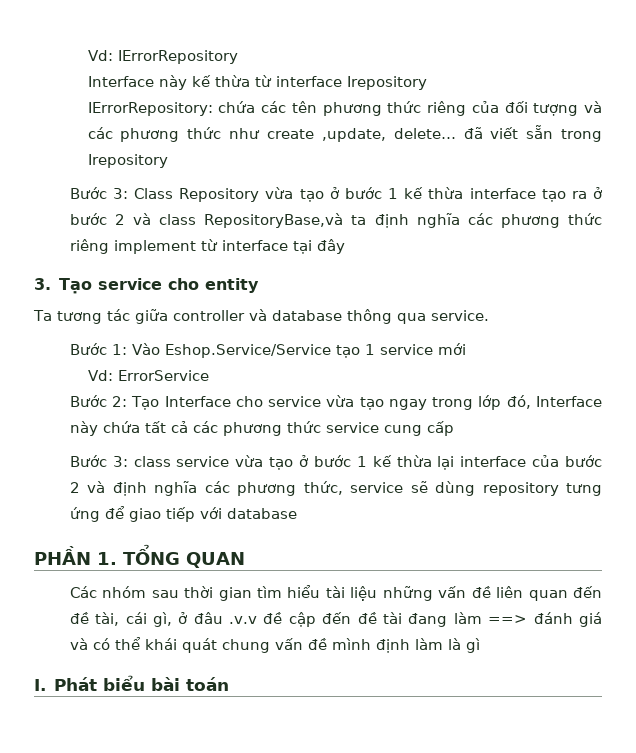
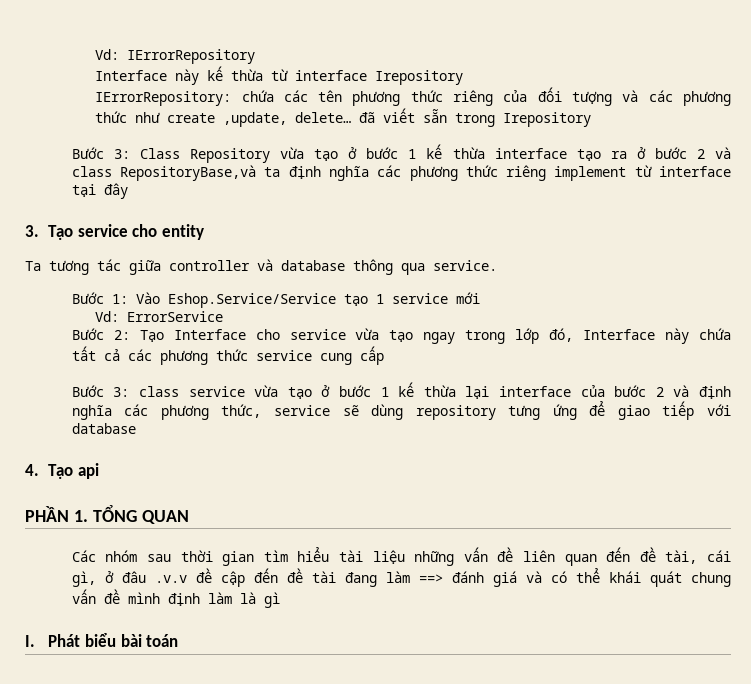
+ 4. Tạo api

